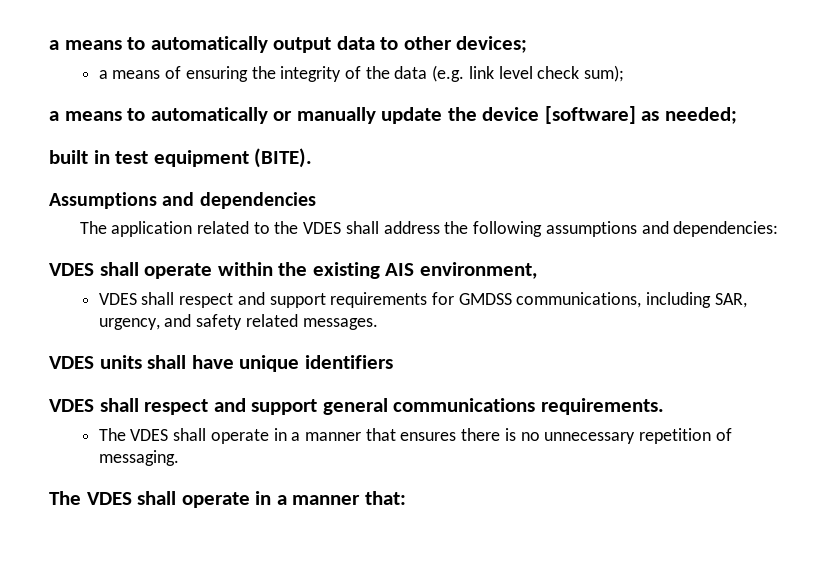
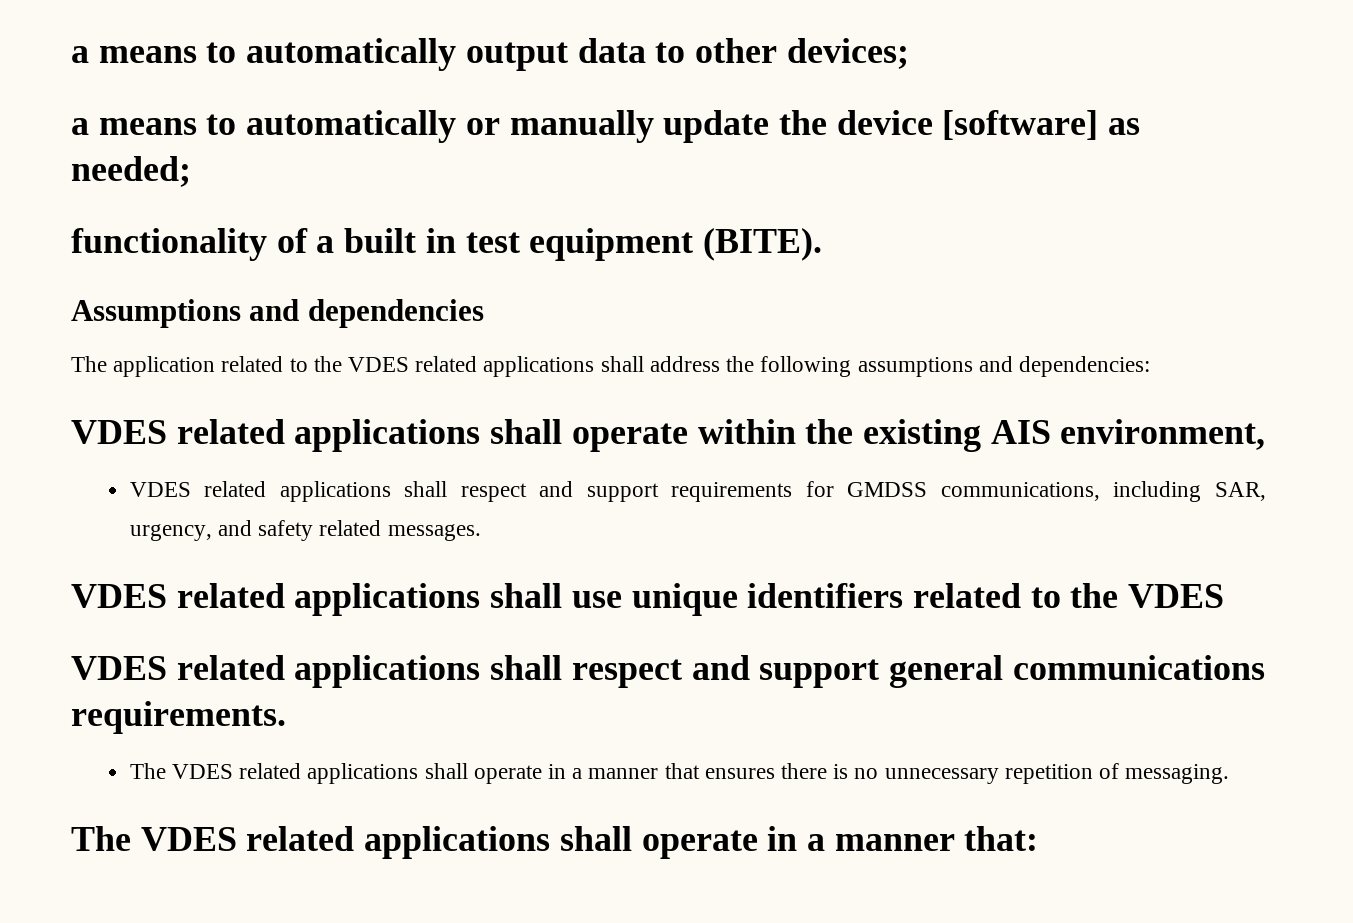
- a means of ensuring the integrity of the data (e.g. link level check sum);
- built in test equipment (BITE).
+ functionality of a built in test equipment (BITE).
- The application related to the VDES shall address the following assumptions and dependencies:
+ The application related to the VDES related applications shall address the following assumptions and dependencies:
- VDES shall operate within the existing AIS environment,
+ VDES related applications shall operate within the existing AIS environment,
- VDES shall respect and support requirements for GMDSS communications, including SAR, urgency, and safety related messages.
+ VDES related applications shall respect and support requirements for GMDSS communications, including SAR, urgency, and safety related messages.
- VDES units shall have unique identifiers
- VDES shall respect and support general communications requirements.
+ VDES related applications shall use unique identifiers related to the VDES
+ VDES related applications shall respect and support general communications requirements.
- The VDES shall operate in a manner that ensures there is no unnecessary repetition of messaging.
+ The VDES related applications shall operate in a manner that ensures there is no unnecessary repetition of messaging.
- The VDES shall operate in a manner that:
+ The VDES related applications shall operate in a manner that:

